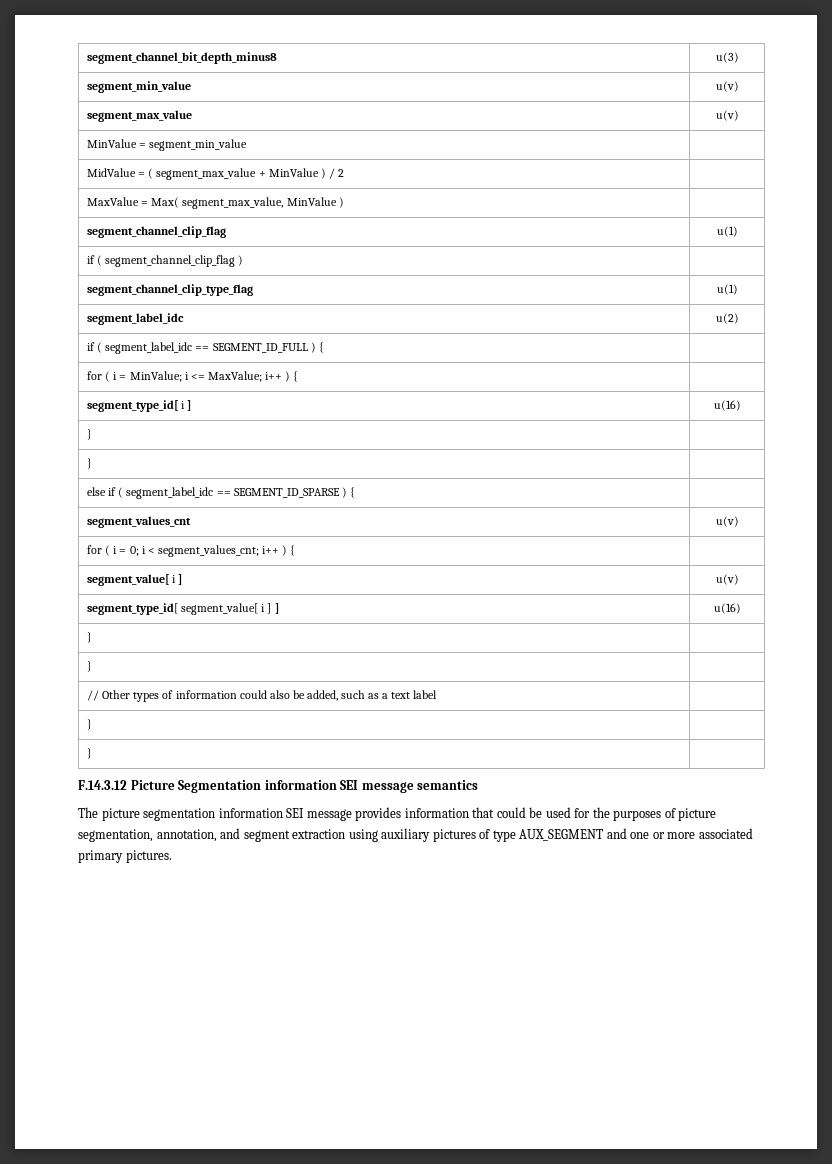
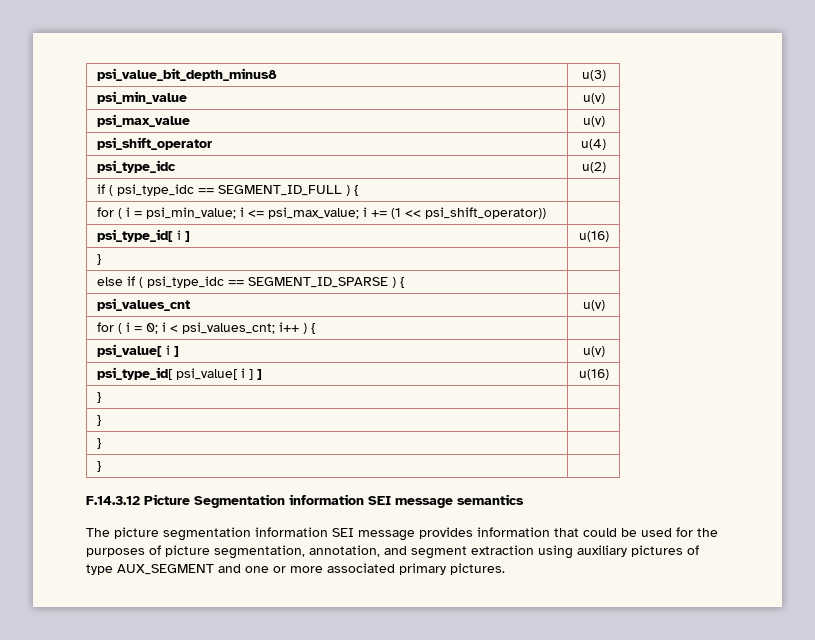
- segment_channel_bit_depth_minus8 | u(3)
+ psi_value_bit_depth_minus8 | u(3)
- segment_min_value | u(v)
- segment_max_value | u(v)
- MinValue = segment_min_value |
- MidValue = ( segment_max_value + MinValue ) / 2 |
- MaxValue = Max( segment_max_value, MinValue ) |
- segment_channel_clip_flag | u(1)
- if ( segment_channel_clip_flag ) |
- segment_channel_clip_type_flag | u(1)
- segment_label_idc | u(2)
+ psi_min_value | u(v)
+ psi_max_value | u(v)
+ psi_shift_operator | u(4)
+ psi_type_idc | u(2)
- if ( segment_label_idc == SEGMENT_ID_FULL ) { |
+ if ( psi_type_idc == SEGMENT_ID_FULL ) { |
- for ( i = MinValue; i <= MaxValue; i++ ) { |
- segment_type_id[ i ] | u(16)
- } |
+ for ( i = psi_min_value; i <= psi_max_value; i += (1 << psi_shift_operator)) |
+ psi_type_id[ i ] | u(16)
- else if ( segment_label_idc == SEGMENT_ID_SPARSE ) { |
+ else if ( psi_type_idc == SEGMENT_ID_SPARSE ) { |
- segment_values_cnt | u(v)
+ psi_values_cnt | u(v)
- for ( i = 0; i < segment_values_cnt; i++ ) { |
- segment_value[ i ] | u(v)
+ for ( i = 0; i < psi_values_cnt; i++ ) { |
+ psi_value[ i ] | u(v)
- segment_type_id[ segment_value[ i ] ] | u(16)
+ psi_type_id[ psi_value[ i ] ] | u(16)
- // Other types of information could also be added, such as a text label |

